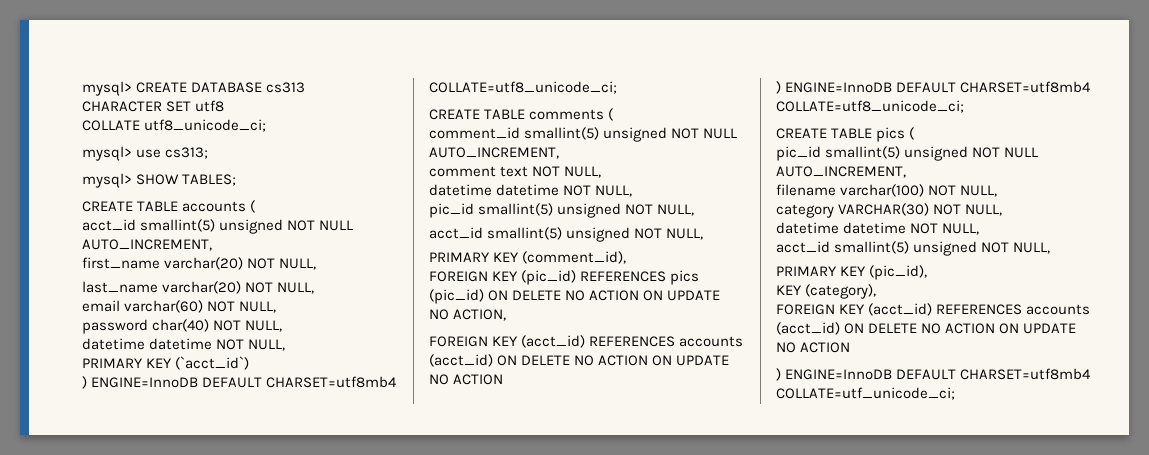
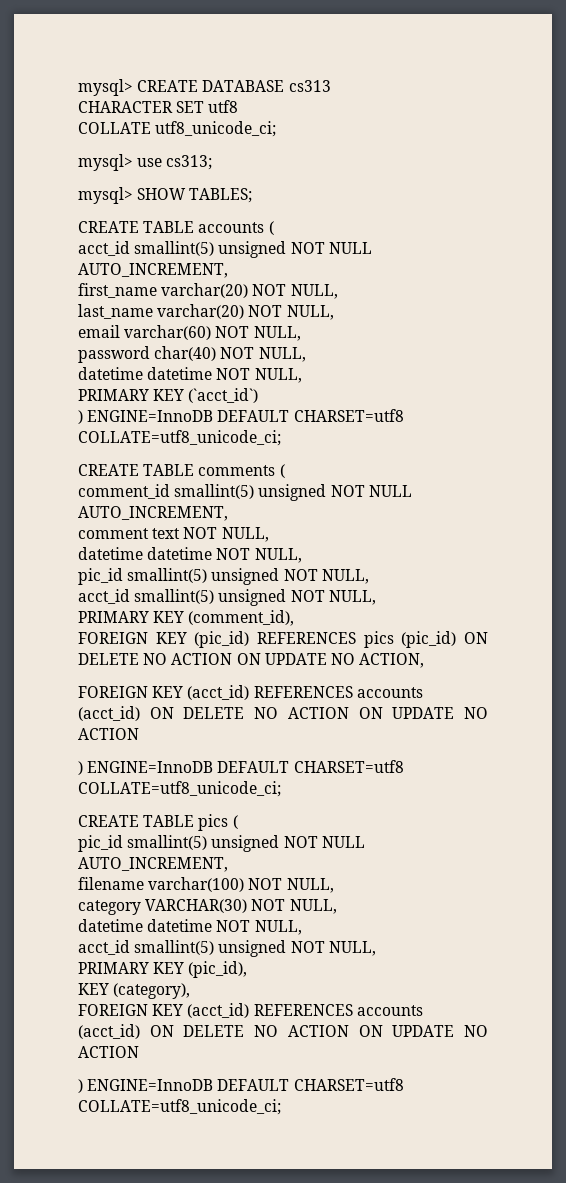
  PRIMARY KEY (`acct_id`)
- ) ENGINE=InnoDB DEFAULT CHARSET=utf8mb4 COLLATE=utf8_unicode_ci;
+ ) ENGINE=InnoDB DEFAULT CHARSET=utf8 COLLATE=utf8_unicode_ci;
  FOREIGN KEY (pic_id) REFERENCES pics (pic_id) ON DELETE NO ACTION ON UPDATE NO ACTION,
  FOREIGN KEY (acct_id) REFERENCES accounts (acct_id) ON DELETE NO ACTION ON UPDATE NO ACTION
- ) ENGINE=InnoDB DEFAULT CHARSET=utf8mb4 COLLATE=utf8_unicode_ci;
+ ) ENGINE=InnoDB DEFAULT CHARSET=utf8 COLLATE=utf8_unicode_ci;
  KEY (category),
  FOREIGN KEY (acct_id) REFERENCES accounts (acct_id) ON DELETE NO ACTION ON UPDATE NO ACTION
- ) ENGINE=InnoDB DEFAULT CHARSET=utf8mb4 COLLATE=utf_unicode_ci;
+ ) ENGINE=InnoDB DEFAULT CHARSET=utf8 COLLATE=utf8_unicode_ci;

